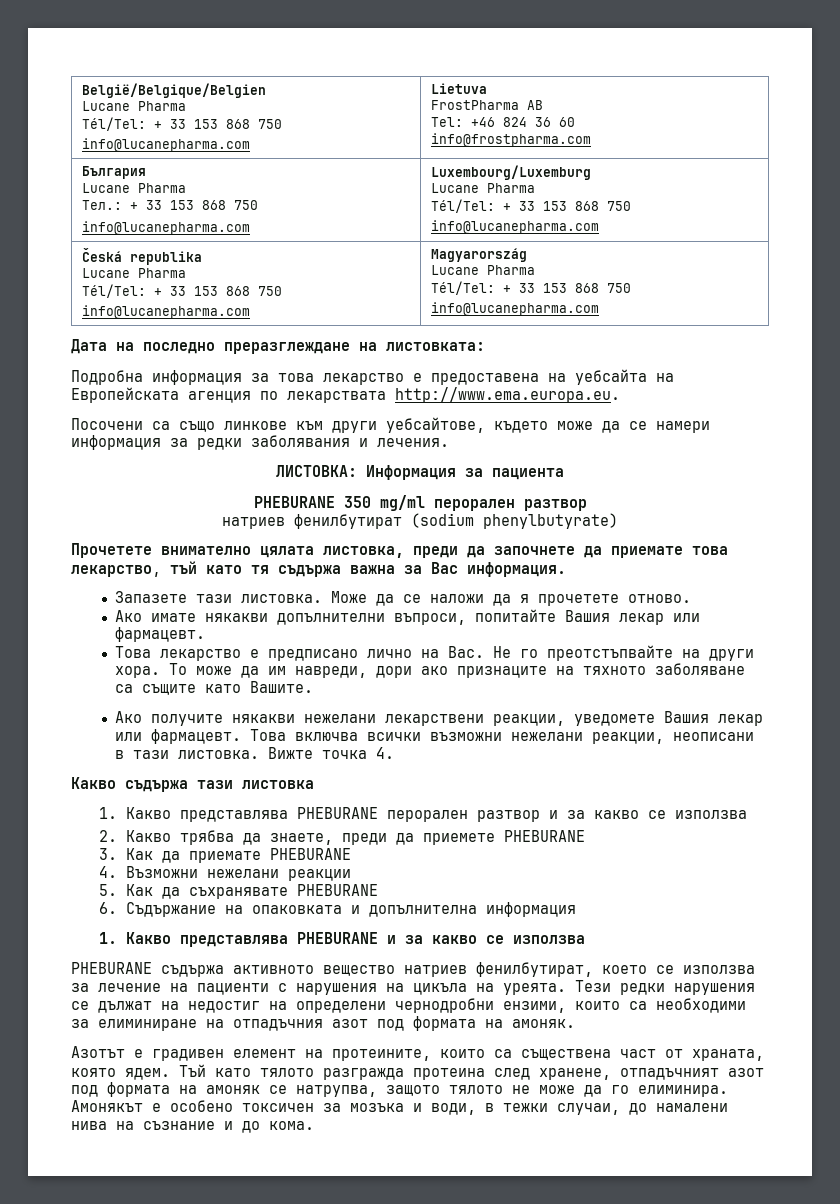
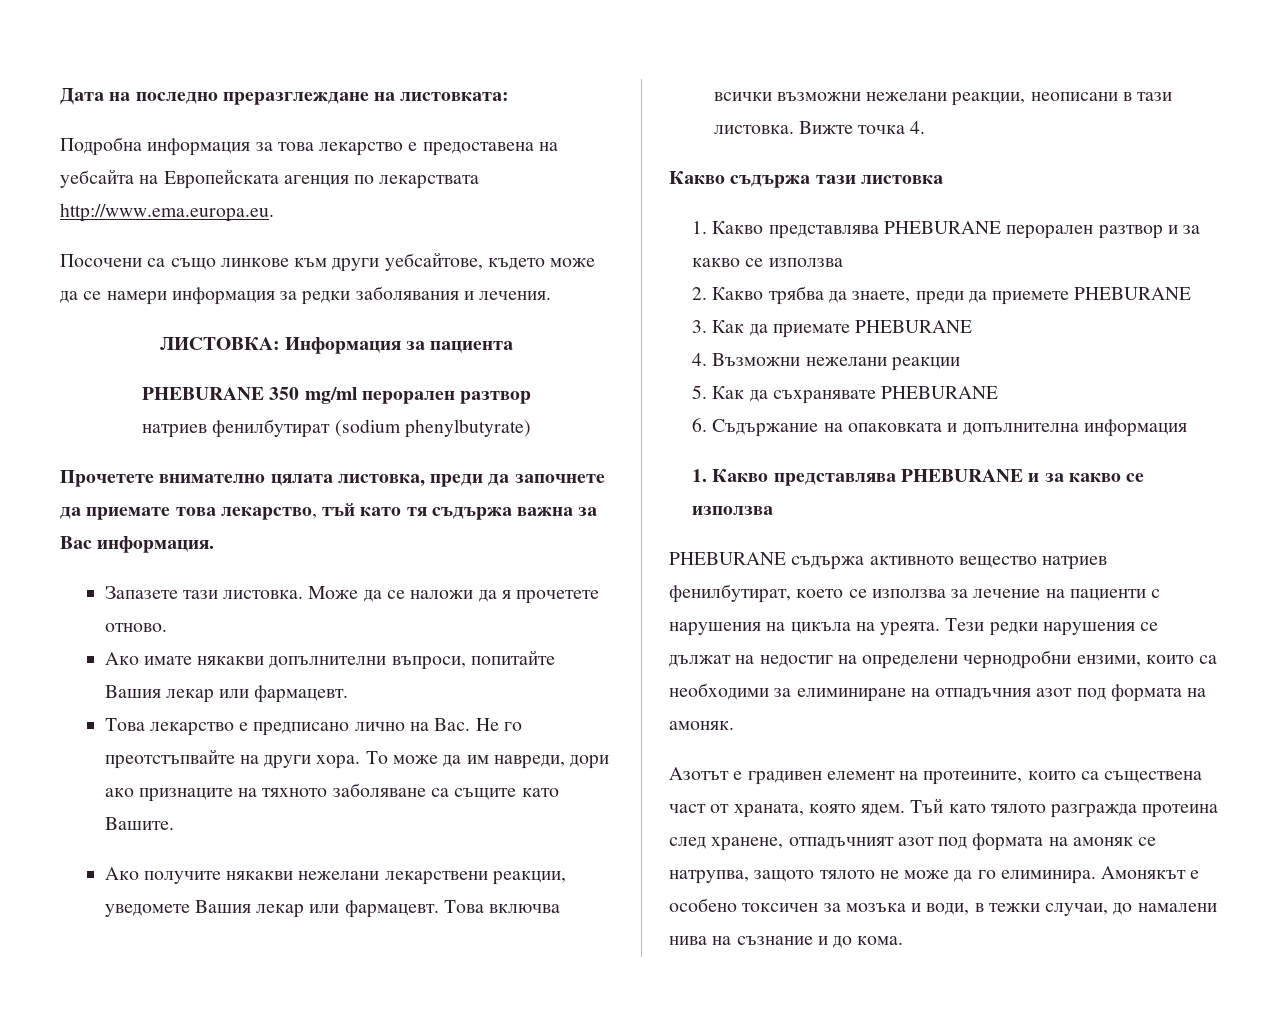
- België/Belgique/Belgien
- Lucane Pharma
- Tél/Tel: + 33 153 868 750
- info@lucanepharma.com | Lietuva
- FrostPharma AB
- Tel: +46 824 36 60
- info@frostpharma.com
- България
- Lucane Pharma
- Teл.: + 33 153 868 750
- info@lucanepharma.com | Luxembourg/Luxemburg
- Lucane Pharma
- Tél/Tel: + 33 153 868 750
- info@lucanepharma.com
- Česká republika
- Lucane Pharma
- Tél/Tel: + 33 153 868 750
- info@lucanepharma.com | Magyarország
- Lucane Pharma
- Tél/Tel: + 33 153 868 750
- info@lucanepharma.com

